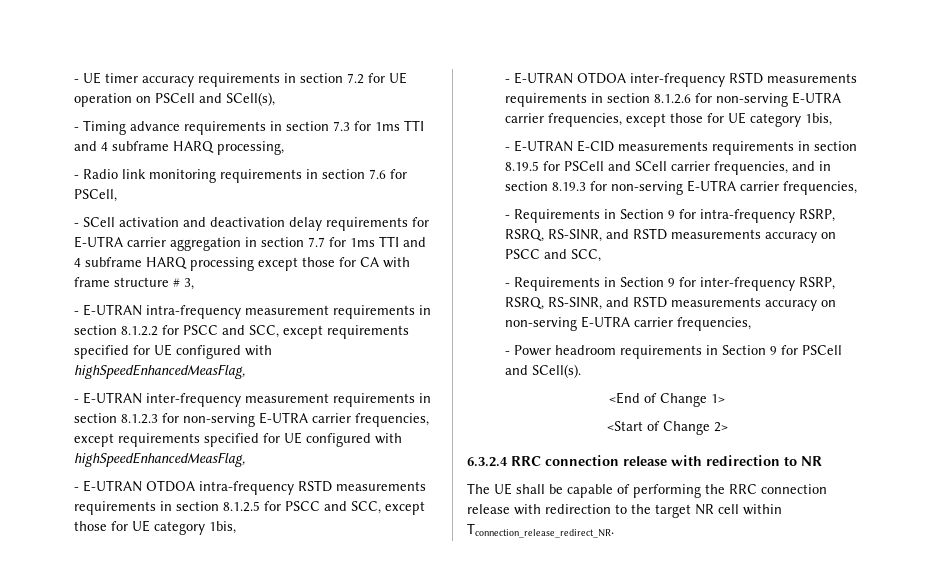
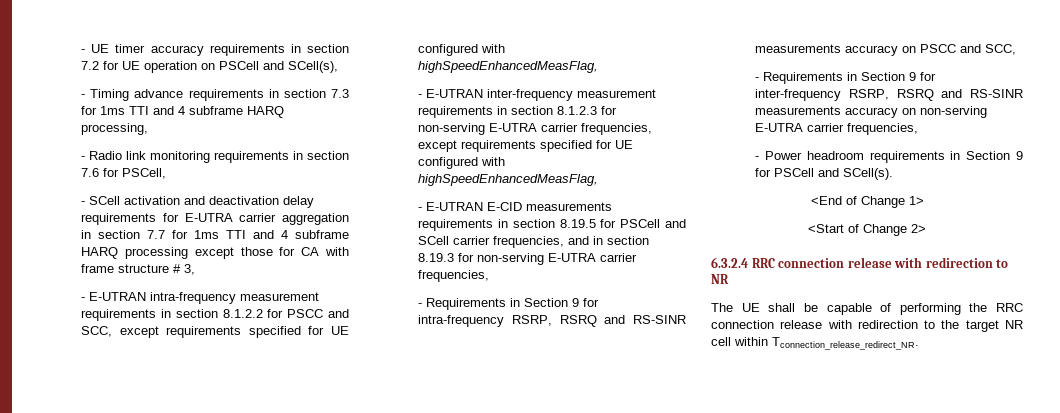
- - E-UTRAN OTDOA intra-frequency RSTD measurements requirements in section 8.1.2.5 for PSCC and SCC, except those for UE category 1bis,
- - E-UTRAN OTDOA inter-frequency RSTD measurements requirements in section 8.1.2.6 for non-serving E-UTRA carrier frequencies, except those for UE category 1bis,
- - Requirements in Section 9 for intra-frequency RSRP, RSRQ, RS-SINR, and RSTD measurements accuracy on PSCC and SCC,
+ - Requirements in Section 9 for intra-frequency RSRP, RSRQ and RS-SINR measurements accuracy on PSCC and SCC,
- - Requirements in Section 9 for inter-frequency RSRP, RSRQ, RS-SINR, and RSTD measurements accuracy on non-serving E-UTRA carrier frequencies,
+ - Requirements in Section 9 for inter-frequency RSRP, RSRQ and RS-SINR measurements accuracy on non-serving E-UTRA carrier frequencies,

